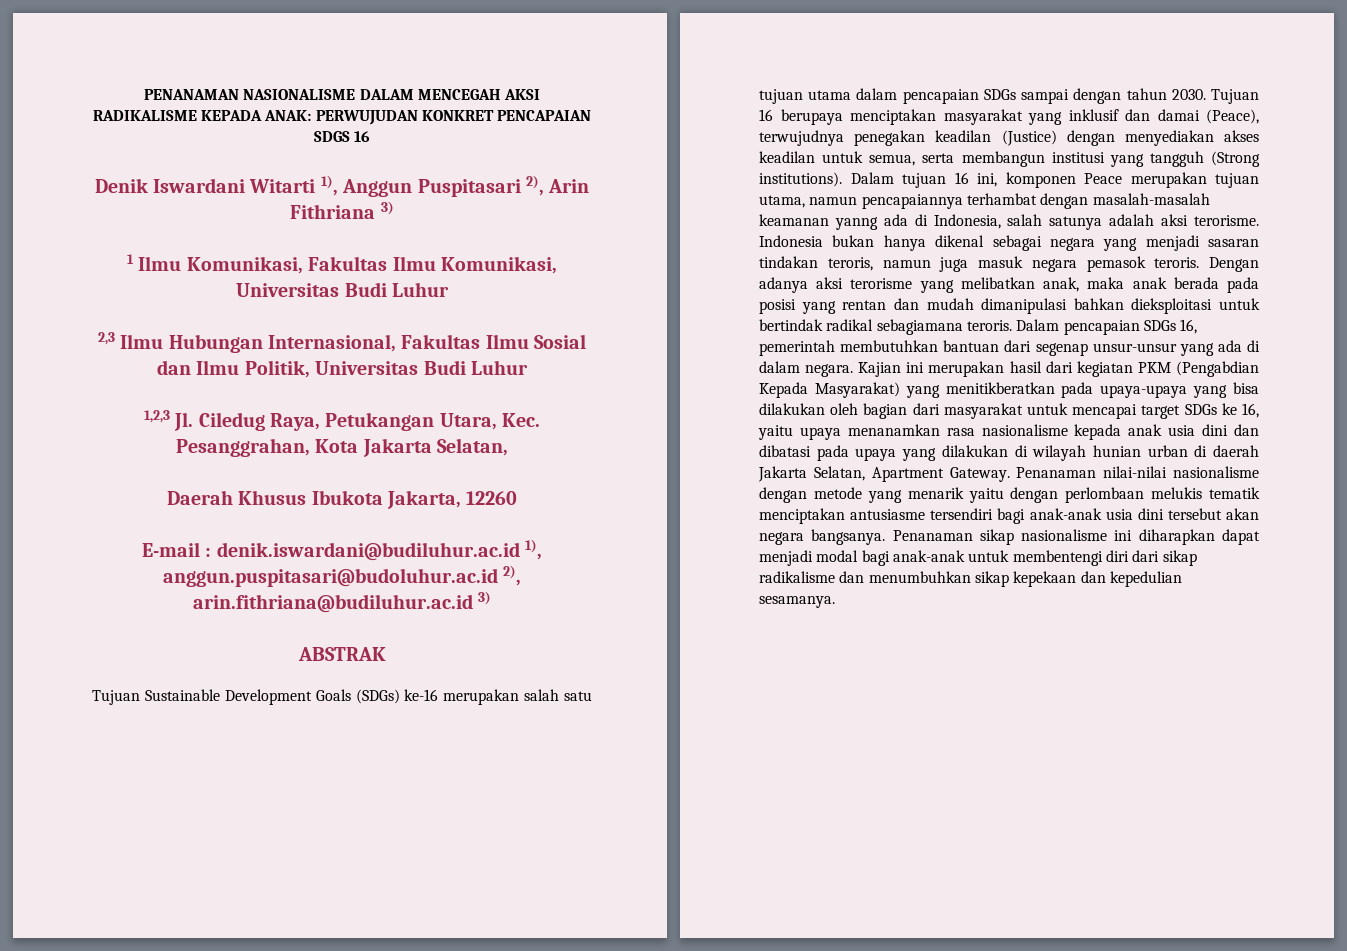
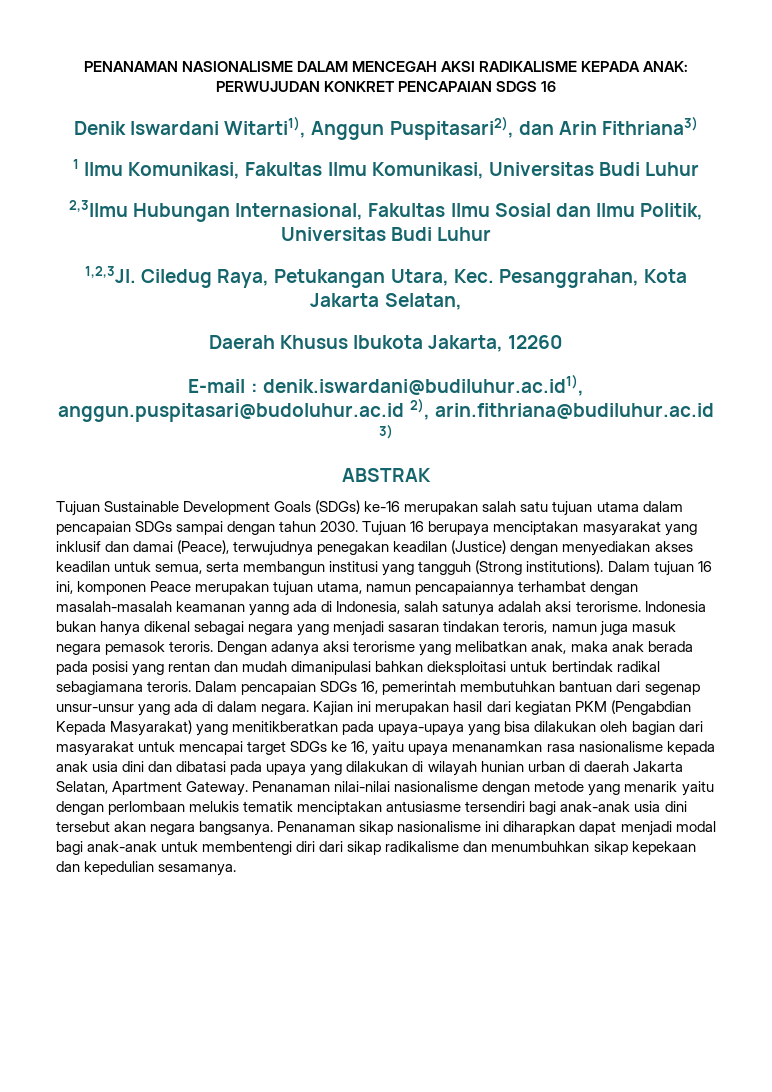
- Denik Iswardani Witarti 1), Anggun Puspitasari 2), Arin Fithriana 3)
+ Denik Iswardani Witarti1), Anggun Puspitasari2), dan Arin Fithriana3)
- 2,3 Ilmu Hubungan Internasional, Fakultas Ilmu Sosial dan Ilmu Politik, Universitas Budi Luhur
+ 2,3Ilmu Hubungan Internasional, Fakultas Ilmu Sosial dan Ilmu Politik, Universitas Budi Luhur
- 1,2,3 Jl. Ciledug Raya, Petukangan Utara, Kec. Pesanggrahan, Kota Jakarta Selatan,
+ 1,2,3Jl. Ciledug Raya, Petukangan Utara, Kec. Pesanggrahan, Kota Jakarta Selatan,
- E-mail : denik.iswardani@budiluhur.ac.id 1), anggun.puspitasari@budoluhur.ac.id 2), arin.fithriana@budiluhur.ac.id 3)
+ E-mail : denik.iswardani@budiluhur.ac.id1), anggun.puspitasari@budoluhur.ac.id 2), arin.fithriana@budiluhur.ac.id 3)

